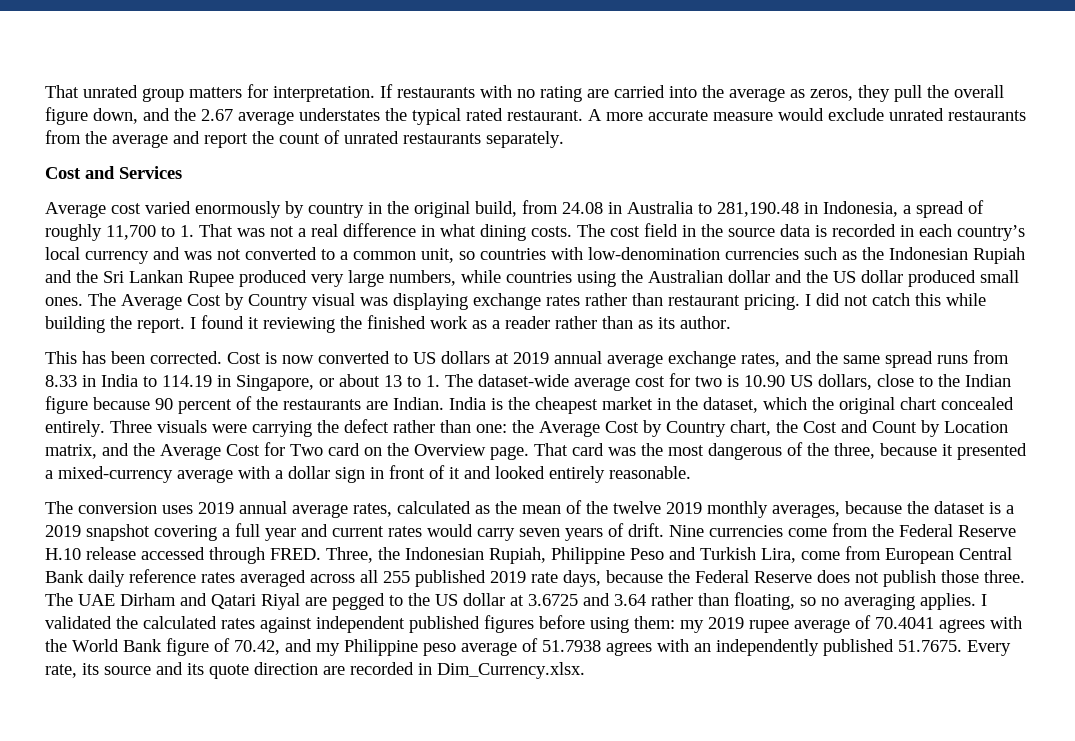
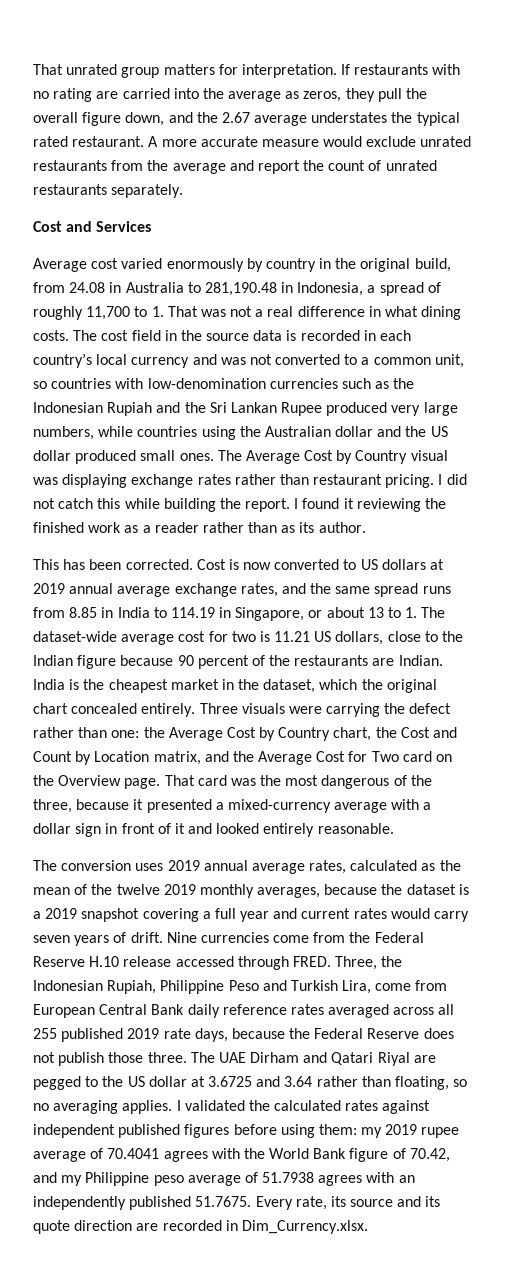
- Cost is now converted to US dollars at 2019 annual average exchange rates, and the same spread runs from 8.33 in India to 114.19 in Singapore, or about 13 to 1. The dataset-wide average cost for two is 10.90 US dollars, close to the Indian figure because 90 percent of the restaurants are Indian.
+ Cost is now converted to US dollars at 2019 annual average exchange rates, and the same spread runs from 8.85 in India to 114.19 in Singapore, or about 13 to 1. The dataset-wide average cost for two is 11.21 US dollars, close to the Indian figure because 90 percent of the restaurants are Indian.

